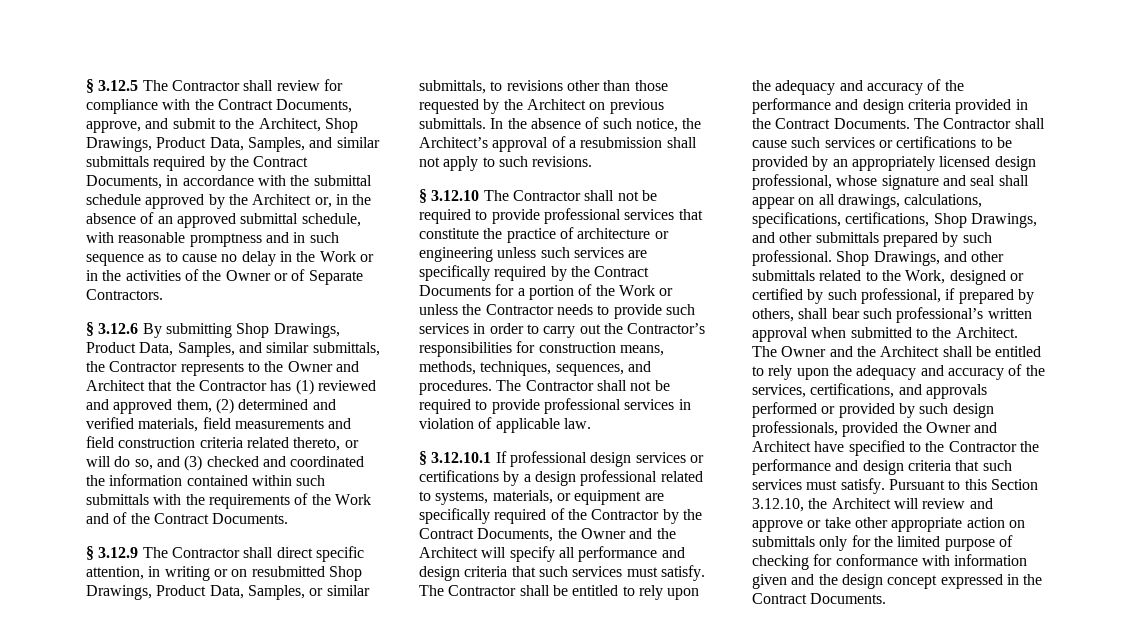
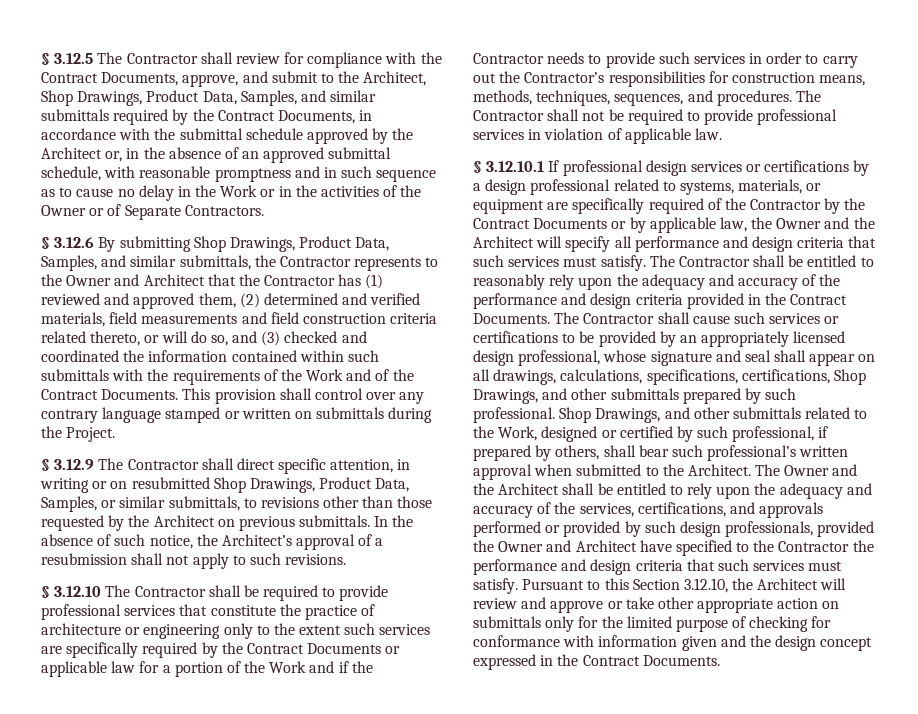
+ This provision shall control over any contrary language stamped or written on submittals during the Project.
- § 3.12.10 The Contractor shall not be required to provide professional services that constitute the practice of architecture or engineering unless such services are specifically required by the Contract Documents for a portion of the Work or unless the Contractor needs to provide such services in order to carry out the Contractor’s responsibilities for construction means, methods, techniques, sequences, and procedures.
+ § 3.12.10 The Contractor shall be required to provide professional services that constitute the practice of architecture or engineering only to the extent such services are specifically required by the Contract Documents or applicable law for a portion of the Work and if the Contractor needs to provide such services in order to carry out the Contractor’s responsibilities for construction means, methods, techniques, sequences, and procedures.
- § 3.12.10.1 If professional design services or certifications by a design professional related to systems, materials, or equipment are specifically required of the Contractor by the Contract Documents, the Owner and the Architect will specify all performance and design criteria that such services must satisfy.
+ § 3.12.10.1 If professional design services or certifications by a design professional related to systems, materials, or equipment are specifically required of the Contractor by the Contract Documents or by applicable law, the Owner and the Architect will specify all performance and design criteria that such services must satisfy.
- The Contractor shall be entitled to rely upon the adequacy and accuracy of the performance and design criteria provided in the Contract Documents.
+ The Contractor shall be entitled to reasonably rely upon the adequacy and accuracy of the performance and design criteria provided in the Contract Documents.

